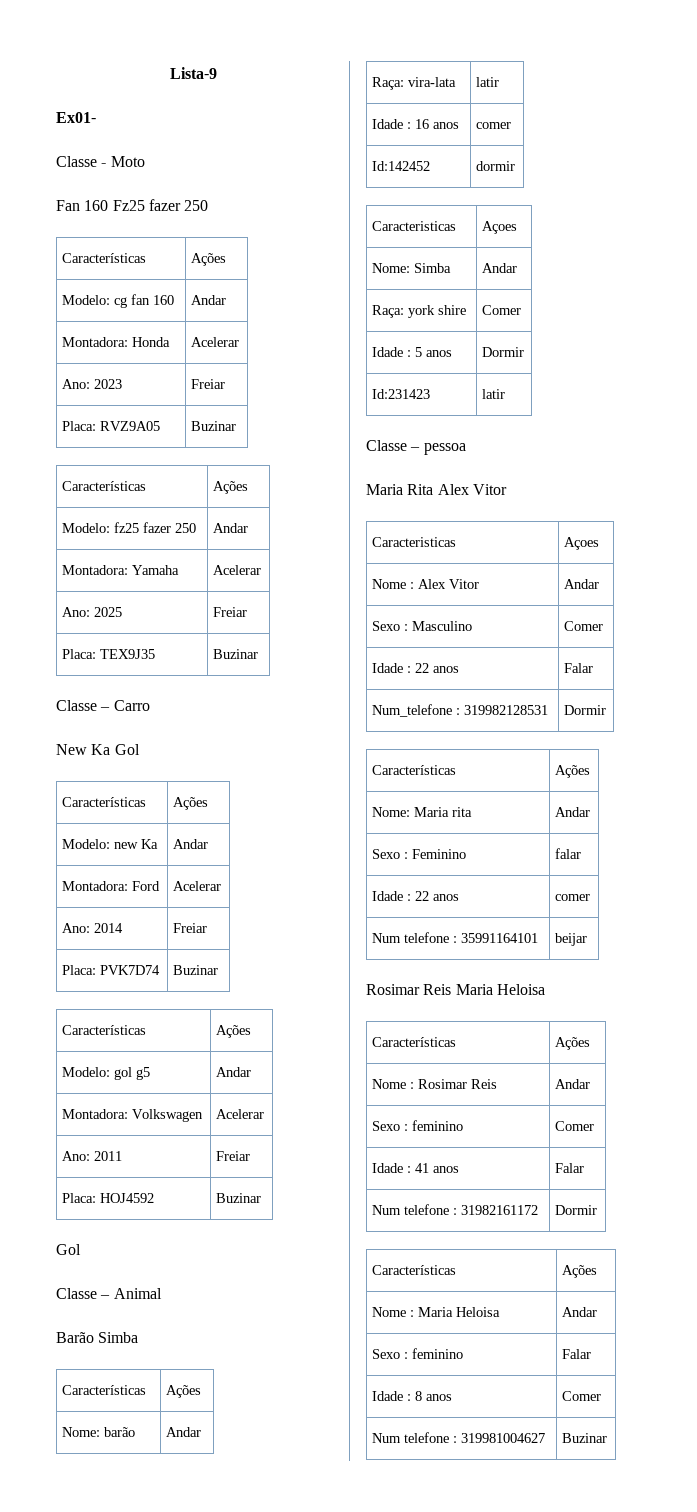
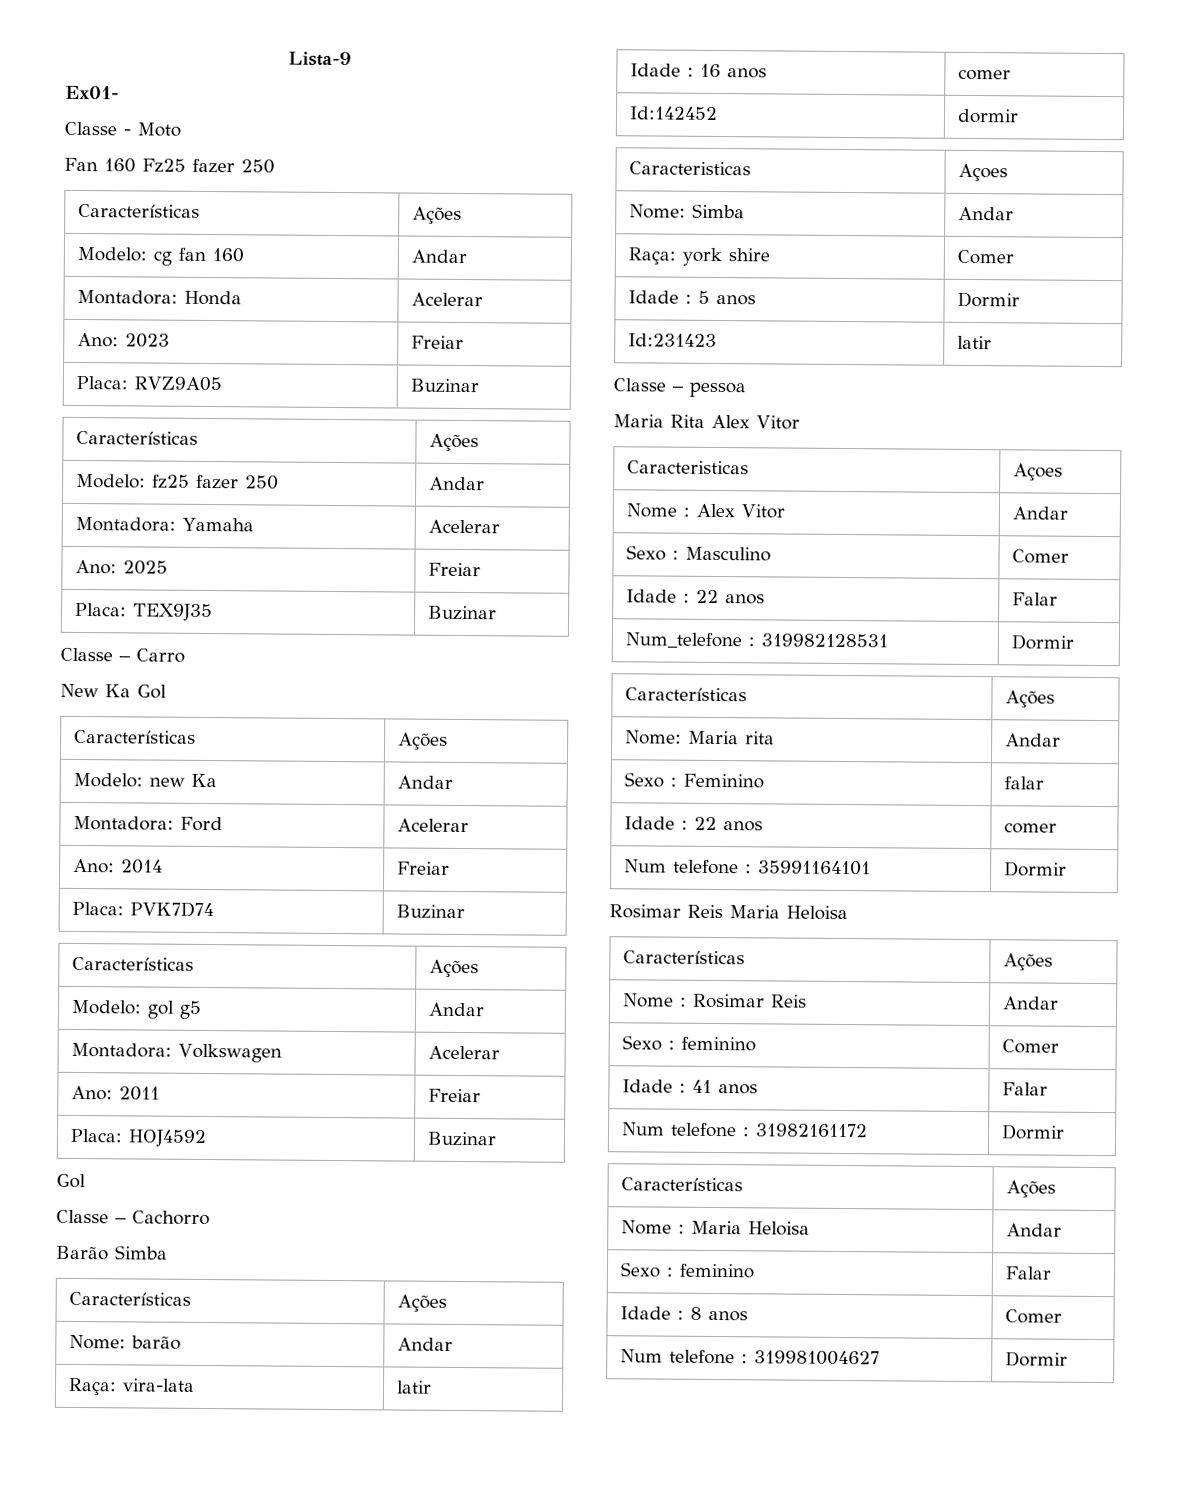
- Classe – Animal
+ Classe – Cachorro
- Num telefone : 35991164101 | beijar
+ Num telefone : 35991164101 | Dormir
- Num telefone : 319981004627 | Buzinar
+ Num telefone : 319981004627 | Dormir

